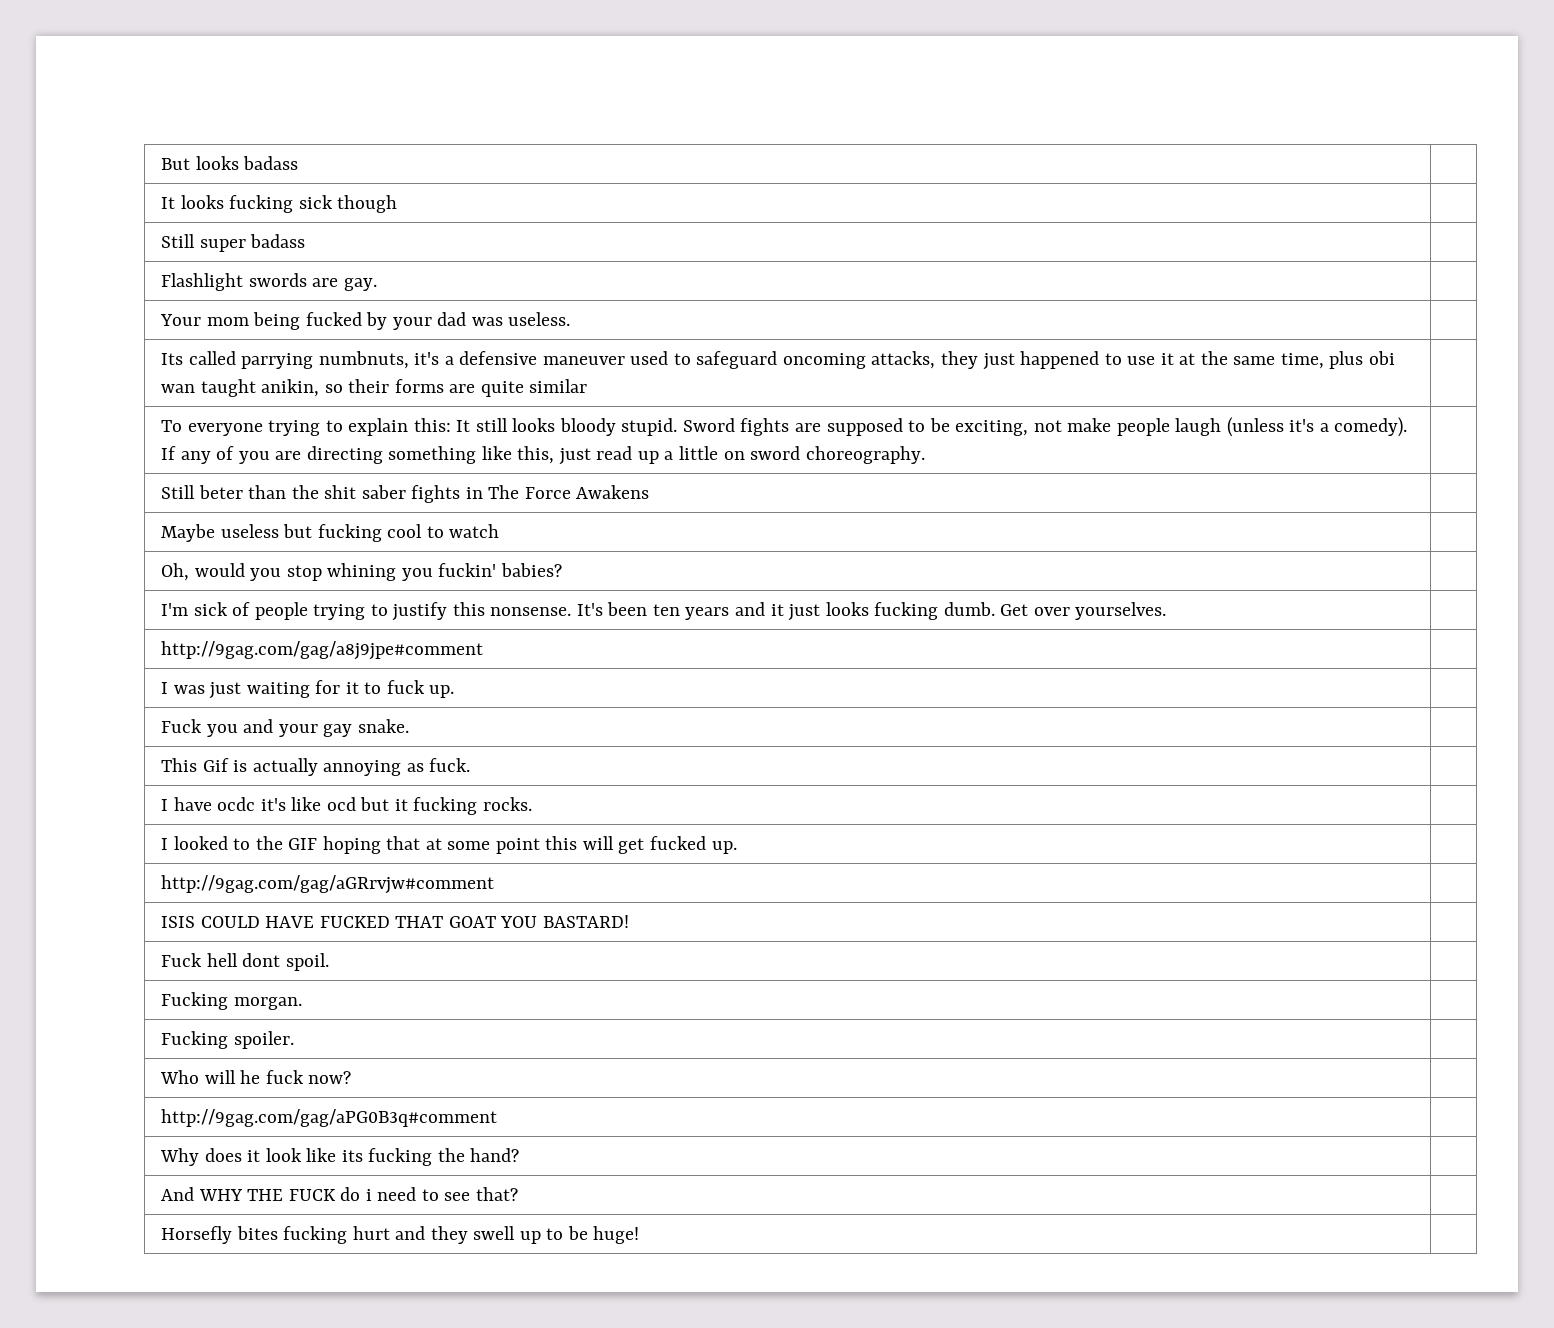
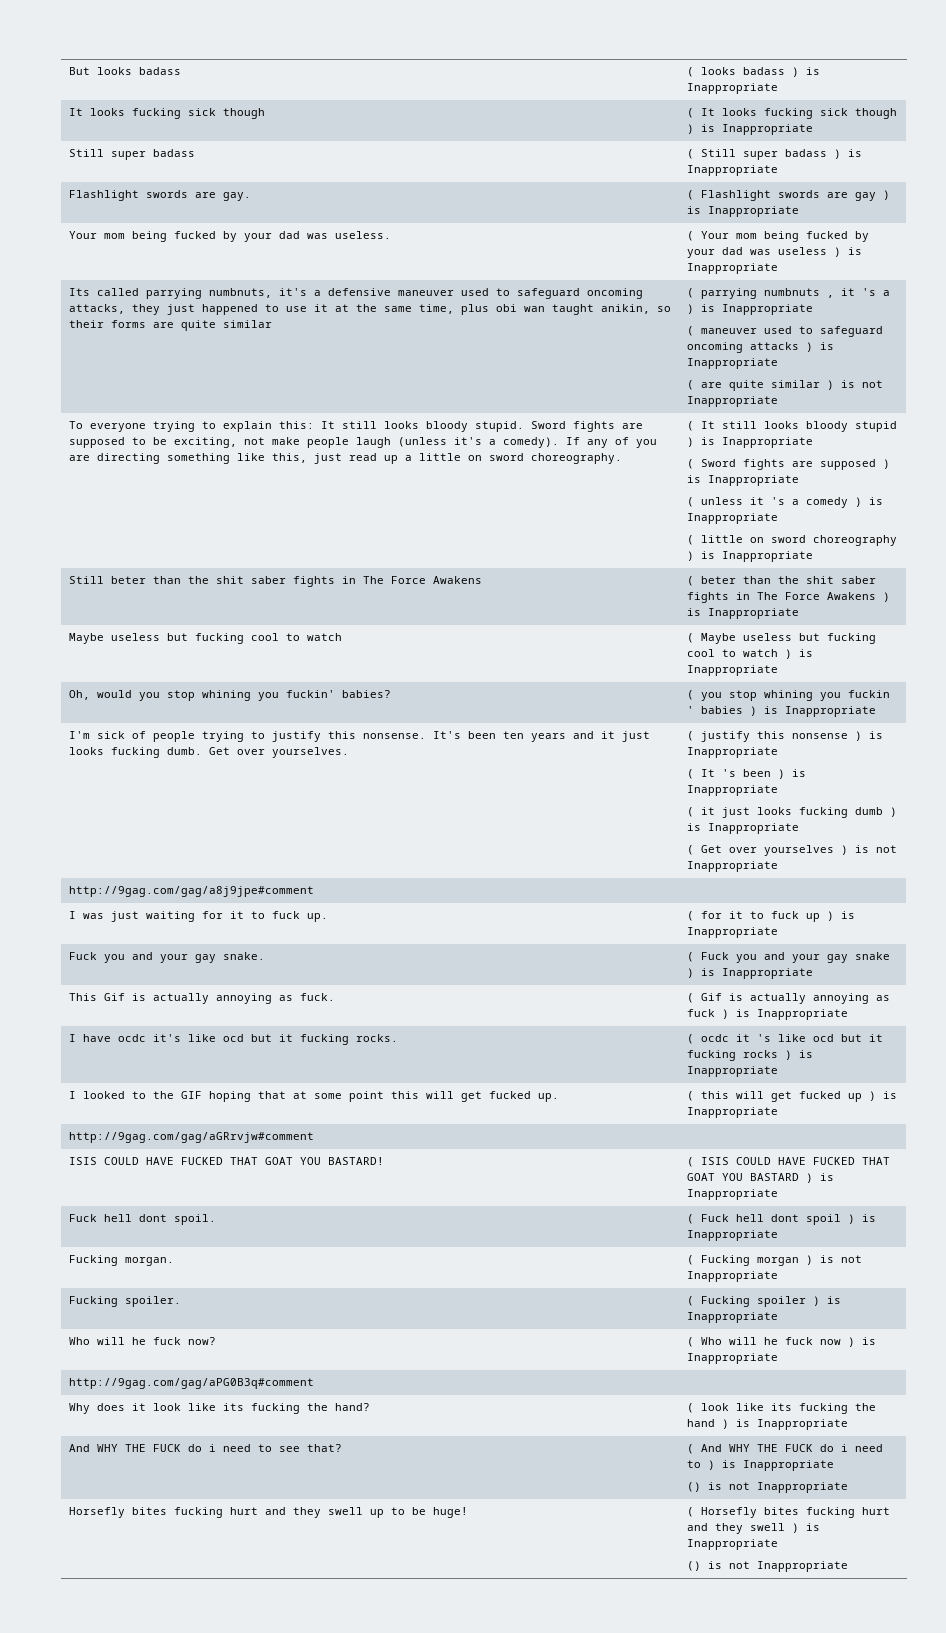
- But looks badass |
+ But looks badass | ( looks badass ) is Inappropriate
- It looks fucking sick though |
- Still super badass |
- Flashlight swords are gay. |
+ It looks fucking sick though | ( It looks fucking sick though ) is Inappropriate
+ Still super badass | ( Still super badass ) is Inappropriate
+ Flashlight swords are gay. | ( Flashlight swords are gay ) is Inappropriate
- Your mom being fucked by your dad was useless. |
+ Your mom being fucked by your dad was useless. | ( Your mom being fucked by your dad was useless ) is Inappropriate
+ ( parrying numbnuts , it 's a ) is Inappropriate
+ ( maneuver used to safeguard oncoming attacks ) is Inappropriate
+ ( are quite similar ) is not Inappropriate
+ ( It still looks bloody stupid ) is Inappropriate
+ ( Sword fights are supposed ) is Inappropriate
+ ( unless it 's a comedy ) is Inappropriate
+ ( little on sword choreography ) is Inappropriate
- Still beter than the shit saber fights in The Force Awakens |
+ Still beter than the shit saber fights in The Force Awakens | ( beter than the shit saber fights in The Force Awakens ) is Inappropriate
- Maybe useless but fucking cool to watch |
+ Maybe useless but fucking cool to watch | ( Maybe useless but fucking cool to watch ) is Inappropriate
- Oh, would you stop whining you fuckin' babies? |
+ Oh, would you stop whining you fuckin' babies? | ( you stop whining you fuckin ' babies ) is Inappropriate
+ ( justify this nonsense ) is Inappropriate
+ ( It 's been ) is Inappropriate
+ ( it just looks fucking dumb ) is Inappropriate
+ ( Get over yourselves ) is not Inappropriate
- I was just waiting for it to fuck up. |
+ I was just waiting for it to fuck up. | ( for it to fuck up ) is Inappropriate
- Fuck you and your gay snake. |
+ Fuck you and your gay snake. | ( Fuck you and your gay snake ) is Inappropriate
- This Gif is actually annoying as fuck. |
+ This Gif is actually annoying as fuck. | ( Gif is actually annoying as fuck ) is Inappropriate
- I have ocdc it's like ocd but it fucking rocks. |
+ I have ocdc it's like ocd but it fucking rocks. | ( ocdc it 's like ocd but it fucking rocks ) is Inappropriate
- I looked to the GIF hoping that at some point this will get fucked up. |
+ I looked to the GIF hoping that at some point this will get fucked up. | ( this will get fucked up ) is Inappropriate
- ISIS COULD HAVE FUCKED THAT GOAT YOU BASTARD! |
- Fuck hell dont spoil. |
- Fucking morgan. |
- Fucking spoiler. |
+ ISIS COULD HAVE FUCKED THAT GOAT YOU BASTARD! | ( ISIS COULD HAVE FUCKED THAT GOAT YOU BASTARD ) is Inappropriate
+ Fuck hell dont spoil. | ( Fuck hell dont spoil ) is Inappropriate
+ Fucking morgan. | ( Fucking morgan ) is not Inappropriate
+ Fucking spoiler. | ( Fucking spoiler ) is Inappropriate
- Who will he fuck now? |
+ Who will he fuck now? | ( Who will he fuck now ) is Inappropriate
- Why does it look like its fucking the hand? |
+ Why does it look like its fucking the hand? | ( look like its fucking the hand ) is Inappropriate
- And WHY THE FUCK do i need to see that? |
+ And WHY THE FUCK do i need to see that? | ( And WHY THE FUCK do i need to ) is Inappropriate
+ () is not Inappropriate
- Horsefly bites fucking hurt and they swell up to be huge! |
+ Horsefly bites fucking hurt and they swell up to be huge! | ( Horsefly bites fucking hurt and they swell ) is Inappropriate
+ () is not Inappropriate

